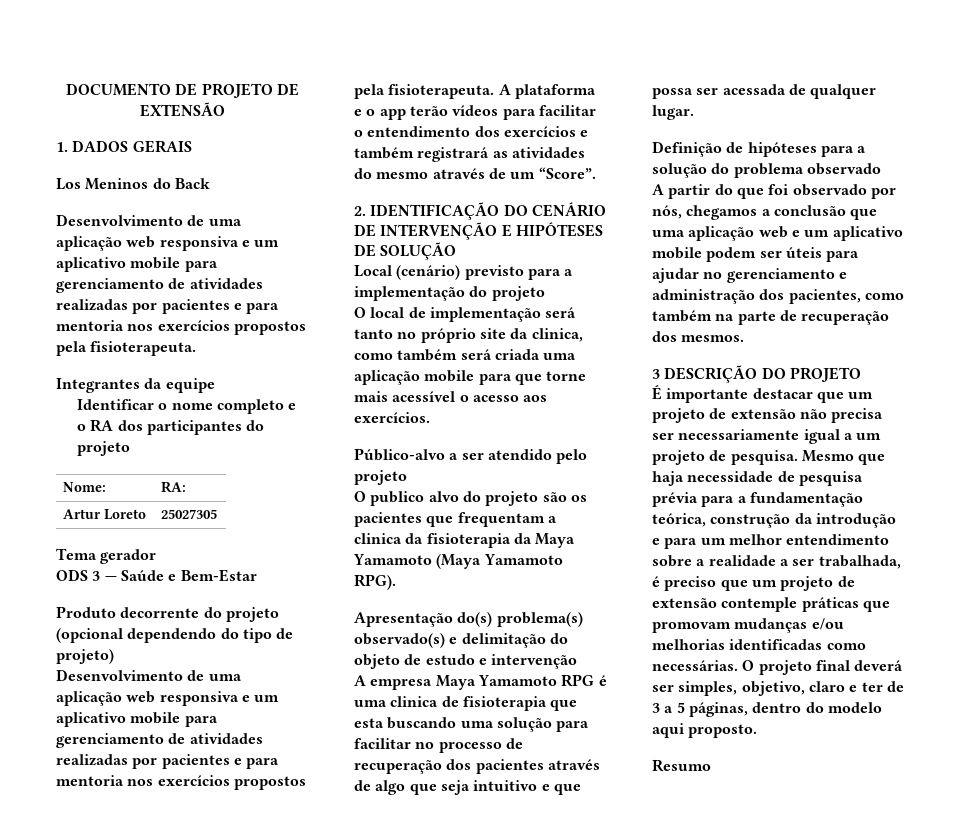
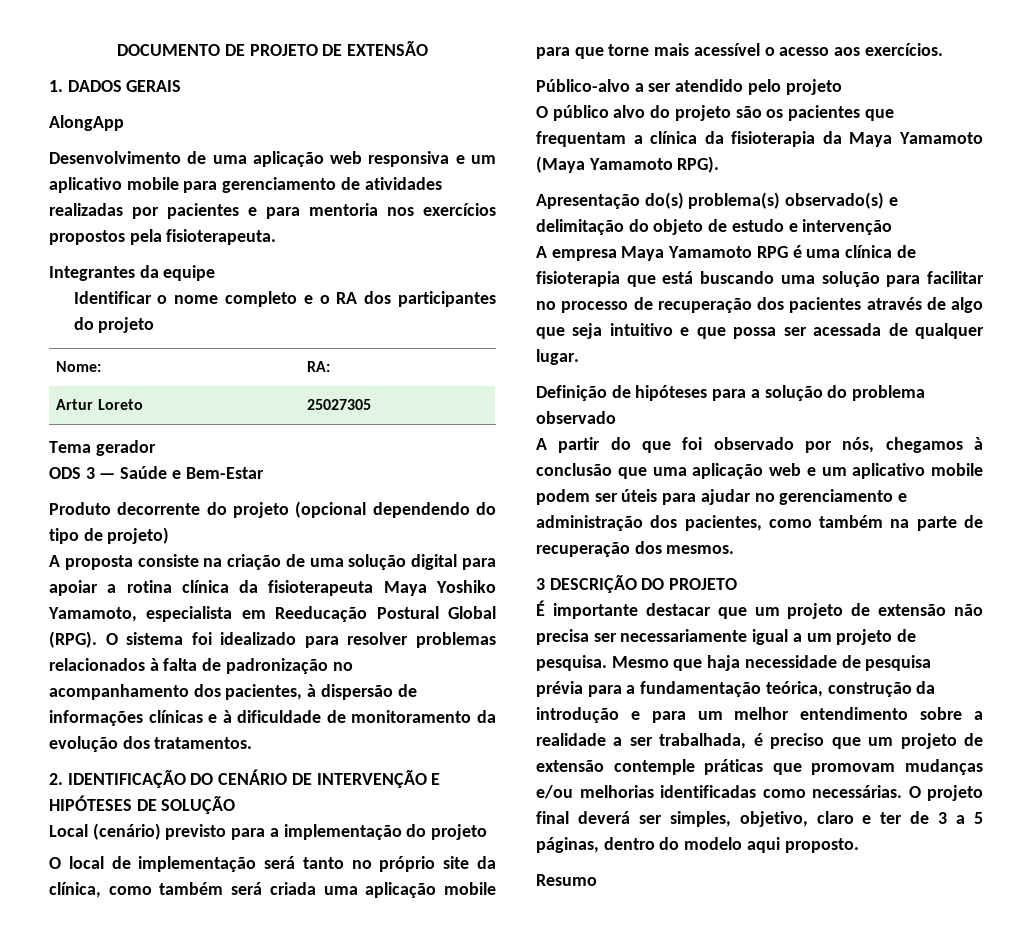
- Los Meninos do Back
+ AlongApp
- Desenvolvimento de uma aplicação web responsiva e um aplicativo mobile para gerenciamento de atividades realizadas por pacientes e para mentoria nos exercícios propostos pela fisioterapeuta. A plataforma e o app terão vídeos para facilitar o entendimento dos exercícios e também registrará as atividades do mesmo através de um “Score”.
+ A proposta consiste na criação de uma solução digital para apoiar a rotina clínica da fisioterapeuta Maya Yoshiko Yamamoto, especialista em Reeducação Postural Global (RPG). O sistema foi idealizado para resolver problemas relacionados à falta de padronização no acompanhamento dos pacientes, à dispersão de informações clínicas e à dificuldade de monitoramento da evolução dos tratamentos.
- O local de implementação será tanto no próprio site da clinica, como também será criada uma aplicação mobile para que torne mais acessível o acesso aos exercícios.
+ O local de implementação será tanto no próprio site da clínica, como também será criada uma aplicação mobile para que torne mais acessível o acesso aos exercícios.
- O publico alvo do projeto são os pacientes que frequentam a clinica da fisioterapia da Maya Yamamoto (Maya Yamamoto RPG).
+ O público alvo do projeto são os pacientes que frequentam a clínica da fisioterapia da Maya Yamamoto (Maya Yamamoto RPG).
- A empresa Maya Yamamoto RPG é uma clinica de fisioterapia que esta buscando uma solução para facilitar no processo de recuperação dos pacientes através de algo que seja intuitivo e que possa ser acessada de qualquer lugar.
+ A empresa Maya Yamamoto RPG é uma clínica de fisioterapia que está buscando uma solução para facilitar no processo de recuperação dos pacientes através de algo que seja intuitivo e que possa ser acessada de qualquer lugar.
- A partir do que foi observado por nós, chegamos a conclusão que uma aplicação web e um aplicativo mobile podem ser úteis para ajudar no gerenciamento e administração dos pacientes, como também na parte de recuperação dos mesmos.
+ A partir do que foi observado por nós, chegamos à conclusão que uma aplicação web e um aplicativo mobile podem ser úteis para ajudar no gerenciamento e administração dos pacientes, como também na parte de recuperação dos mesmos.

